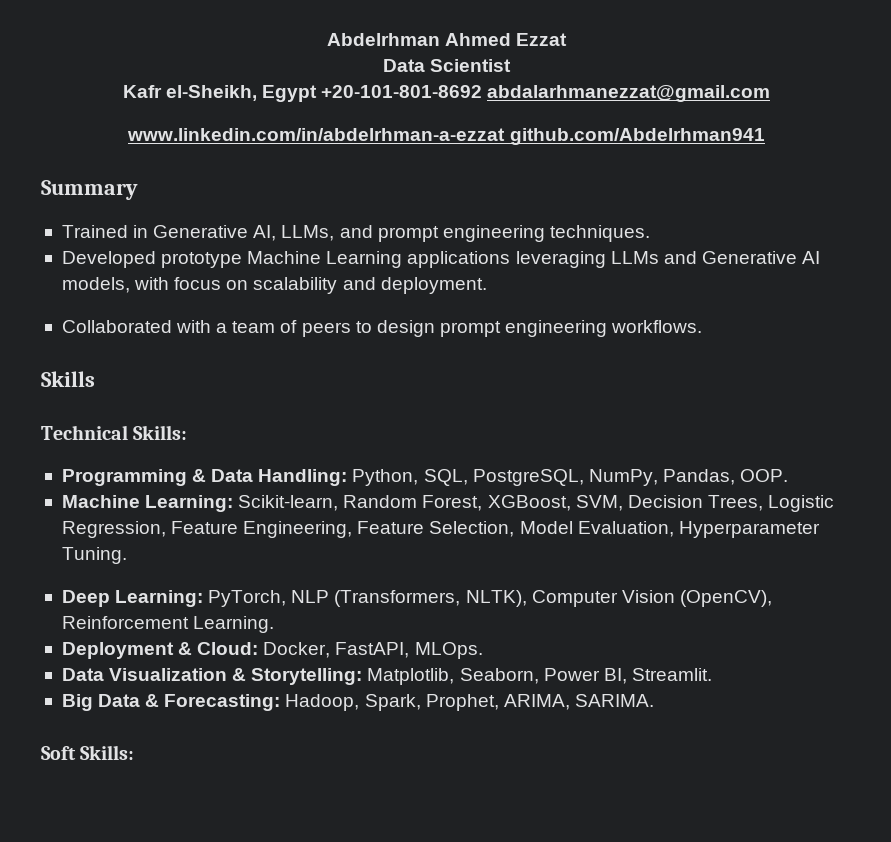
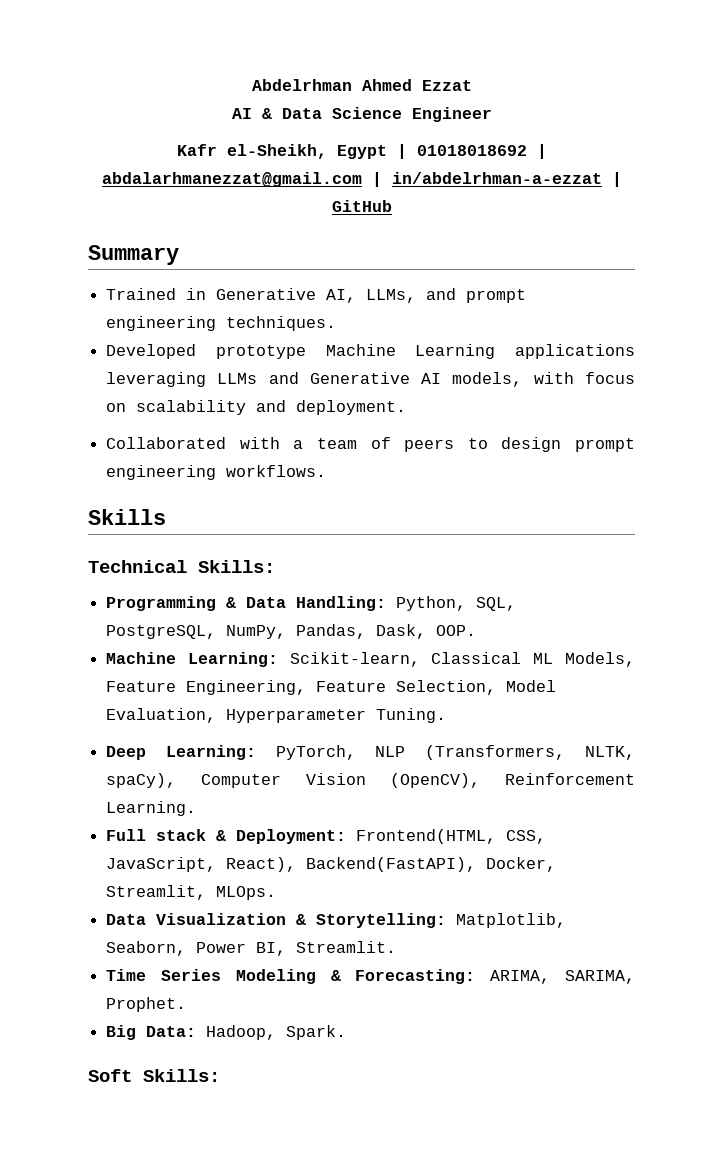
- Data Scientist
- Kafr el-Sheikh, Egypt +20-101-801-8692 abdalarhmanezzat@gmail.com
- www.linkedin.com/in/abdelrhman-a-ezzat github.com/Abdelrhman941
+ AI & Data Science Engineer
+ Kafr el-Sheikh, Egypt | 01018018692 | abdalarhmanezzat@gmail.com | in/abdelrhman-a-ezzat | GitHub
- Programming & Data Handling: Python, SQL, PostgreSQL, NumPy, Pandas, OOP.
+ Programming & Data Handling: Python, SQL, PostgreSQL, NumPy, Pandas, Dask, OOP.
- Machine Learning: Scikit-learn, Random Forest, XGBoost, SVM, Decision Trees, Logistic Regression, Feature Engineering, Feature Selection, Model Evaluation, Hyperparameter Tuning.
+ Machine Learning: Scikit-learn, Classical ML Models, Feature Engineering, Feature Selection, Model Evaluation, Hyperparameter Tuning.
- Deep Learning: PyTorch, NLP (Transformers, NLTK), Computer Vision (OpenCV), Reinforcement Learning.
+ Deep Learning: PyTorch, NLP (Transformers, NLTK, spaCy), Computer Vision (OpenCV), Reinforcement Learning.
- Deployment & Cloud: Docker, FastAPI, MLOps.
+ Full stack & Deployment: Frontend(HTML, CSS, JavaScript, React), Backend(FastAPI), Docker, Streamlit, MLOps.
- Big Data & Forecasting: Hadoop, Spark, Prophet, ARIMA, SARIMA.
+ Time Series Modeling & Forecasting: ARIMA, SARIMA, Prophet.
+ Big Data: Hadoop, Spark.

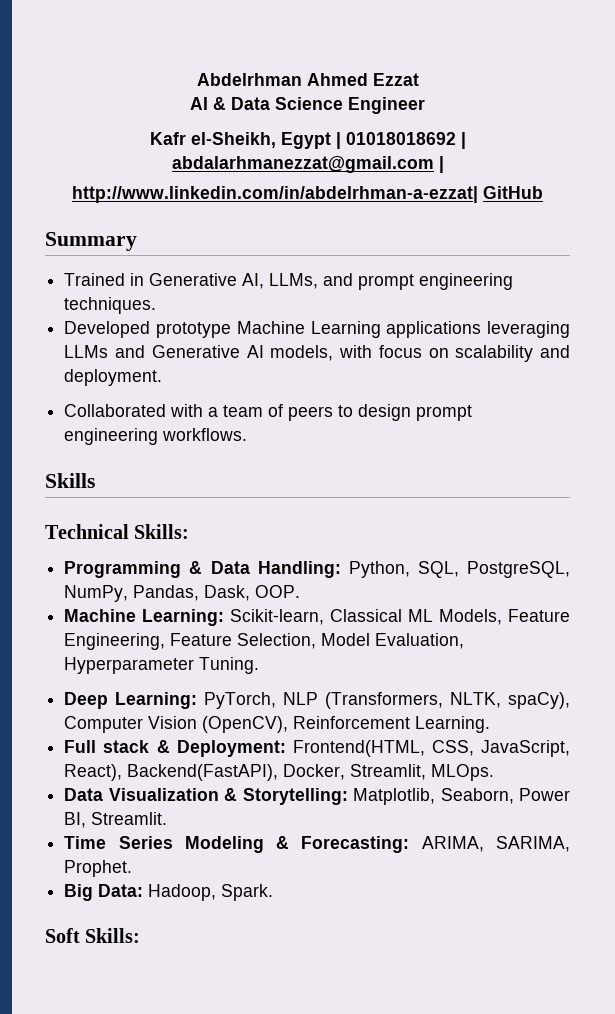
- Kafr el-Sheikh, Egypt | 01018018692 | abdalarhmanezzat@gmail.com | in/abdelrhman-a-ezzat | GitHub
+ Kafr el-Sheikh, Egypt | 01018018692 | abdalarhmanezzat@gmail.com |
+ http://www.linkedin.com/in/abdelrhman-a-ezzat| GitHub

